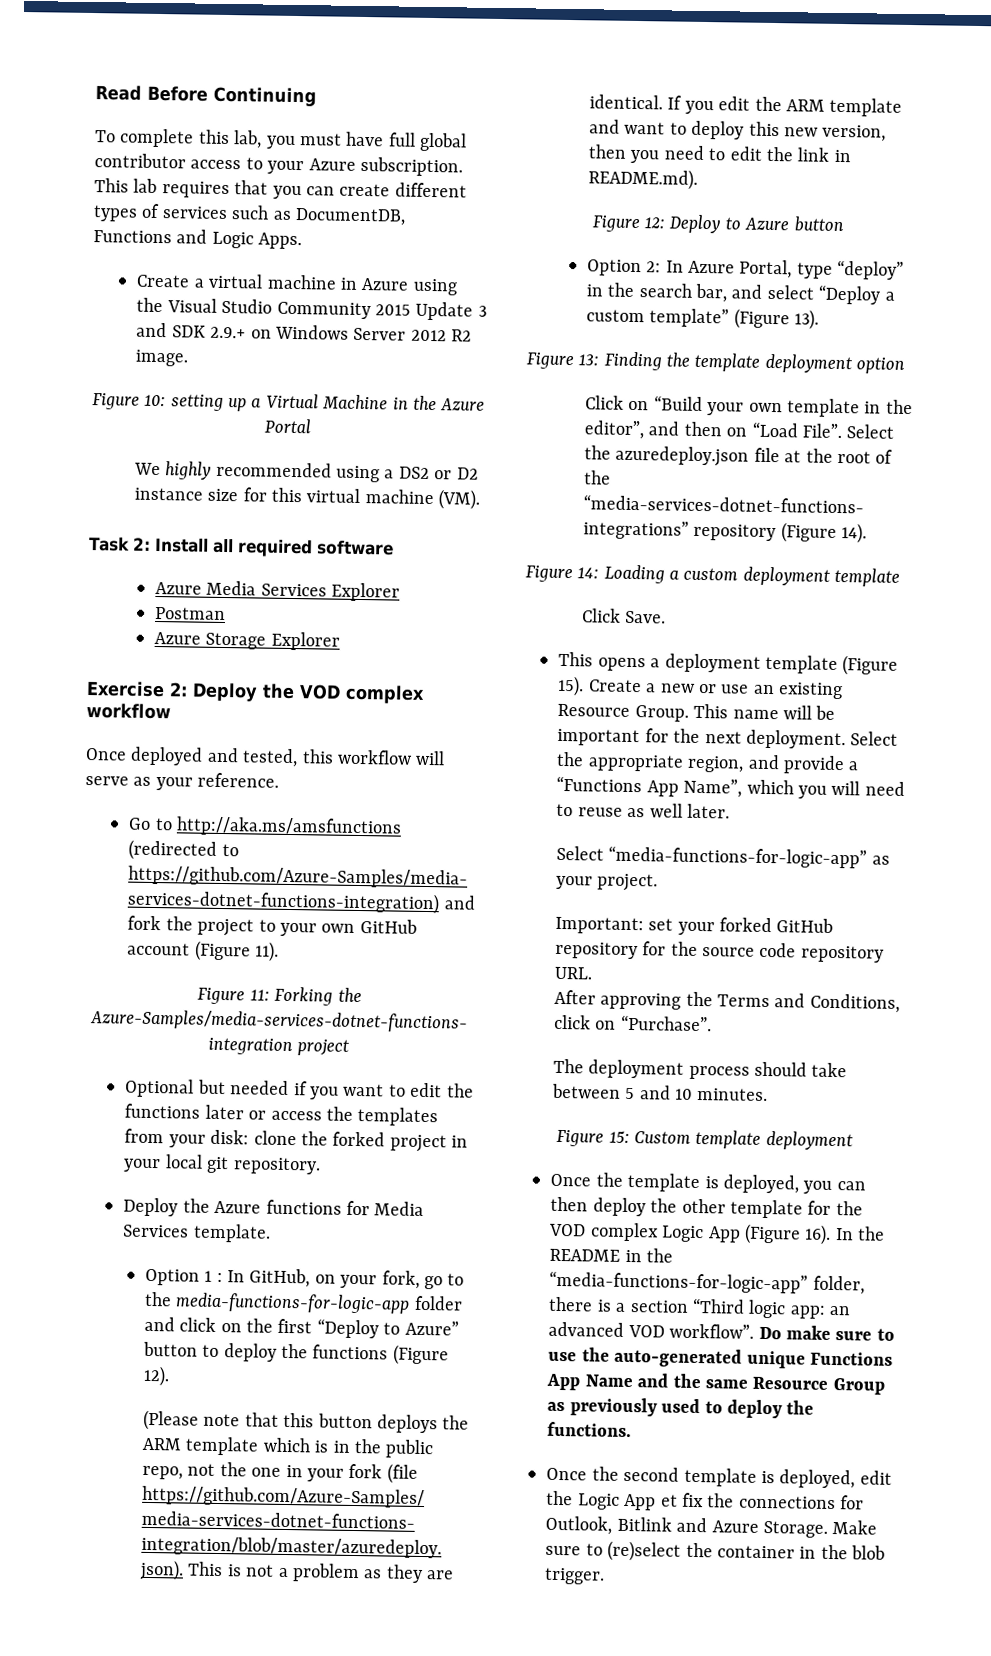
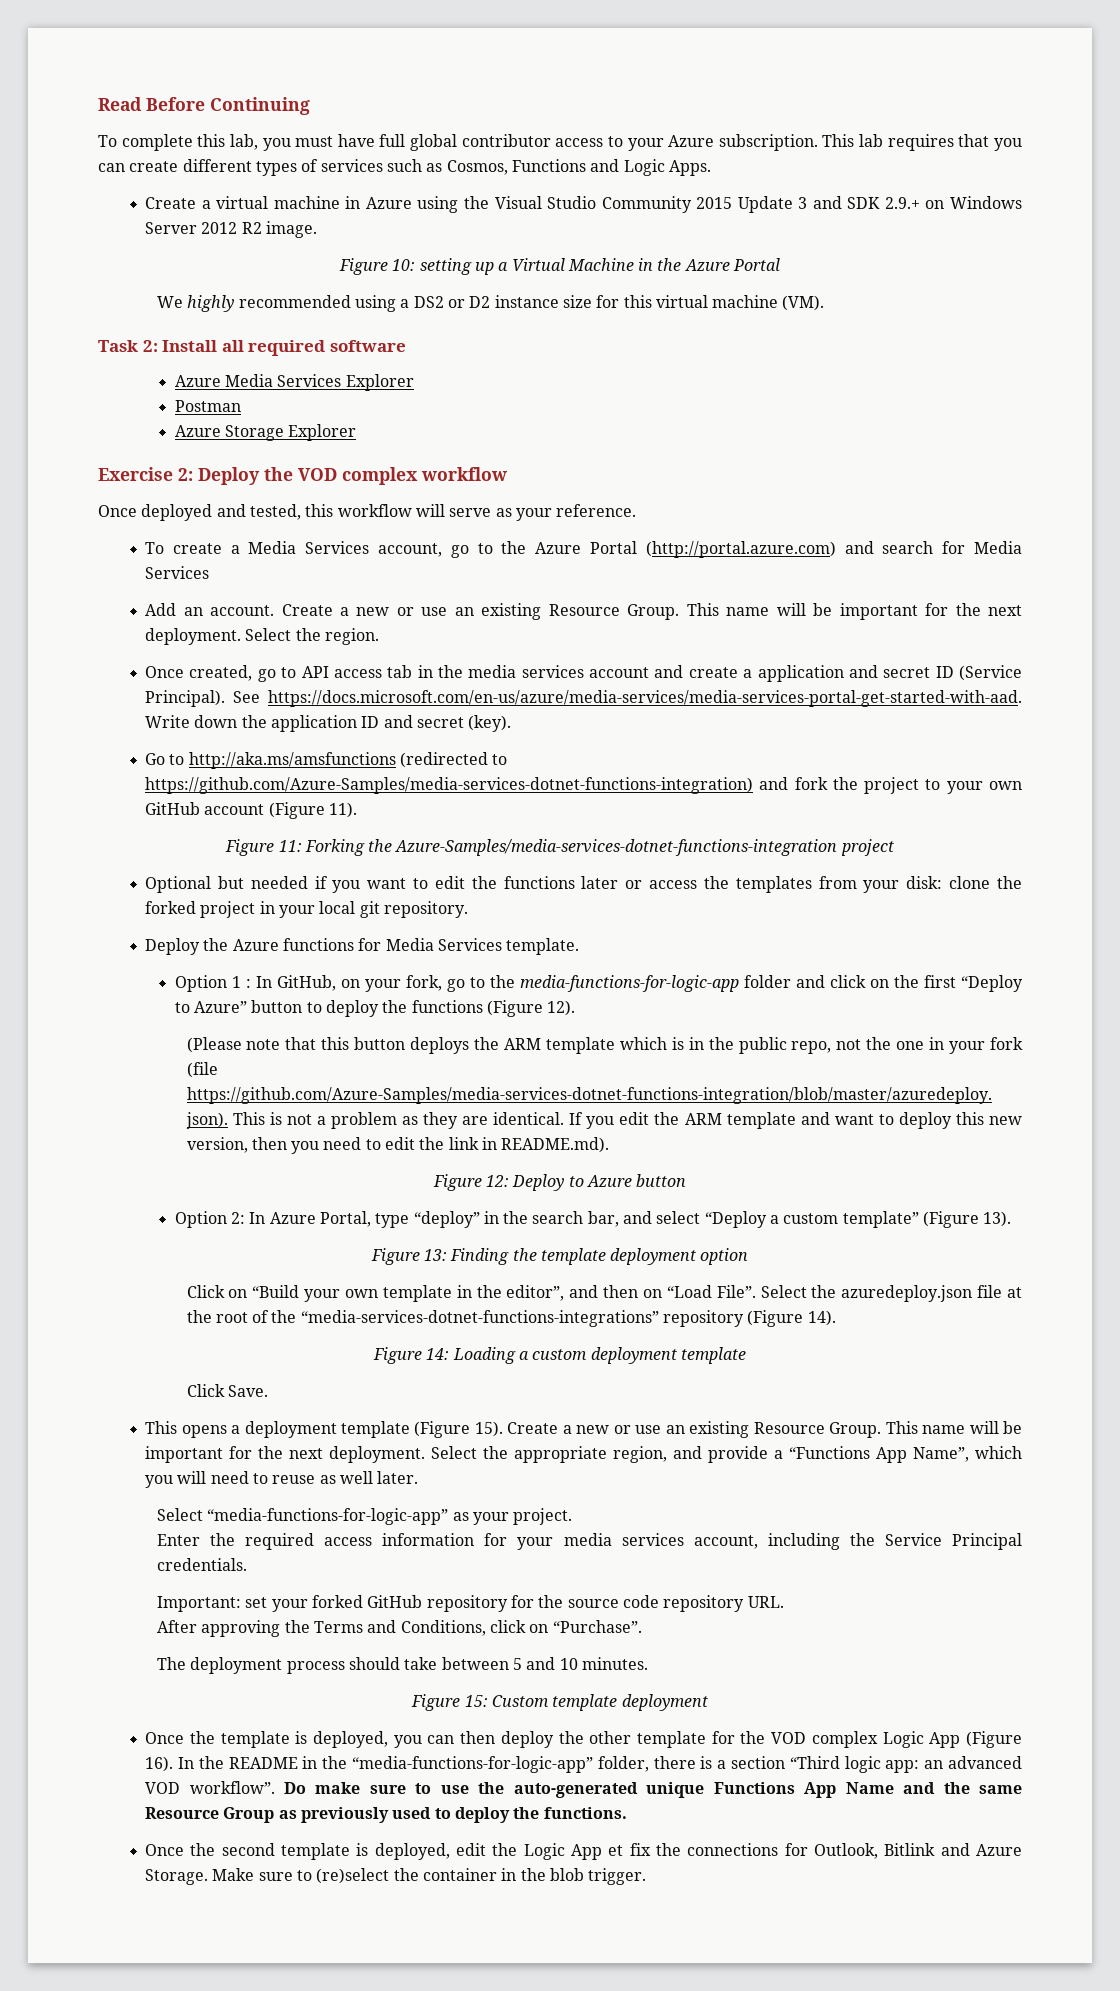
- This lab requires that you can create different types of services such as DocumentDB, Functions and Logic Apps.
+ This lab requires that you can create different types of services such as Cosmos, Functions and Logic Apps.
+ To create a Media Services account, go to the Azure Portal (http://portal.azure.com) and search for Media Services
+ Add an account. Create a new or use an existing Resource Group. This name will be important for the next deployment. Select the region.
+ Once created, go to API access tab in the media services account and create a application and secret ID (Service Principal). See https://docs.microsoft.com/en-us/azure/media-services/media-services-portal-get-started-with-aad. Write down the application ID and secret (key).
+ Enter the required access information for your media services account, including the Service Principal credentials.

